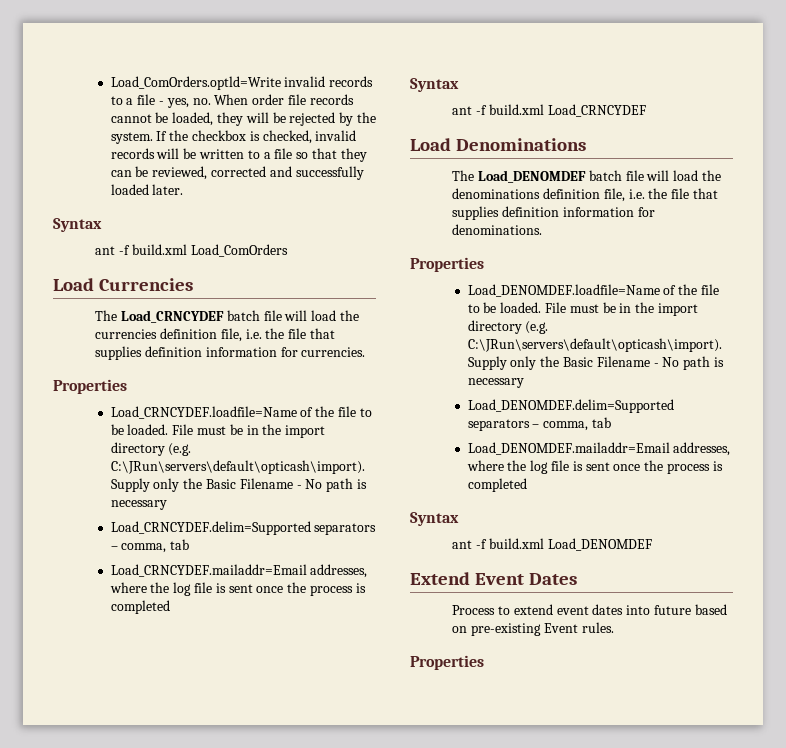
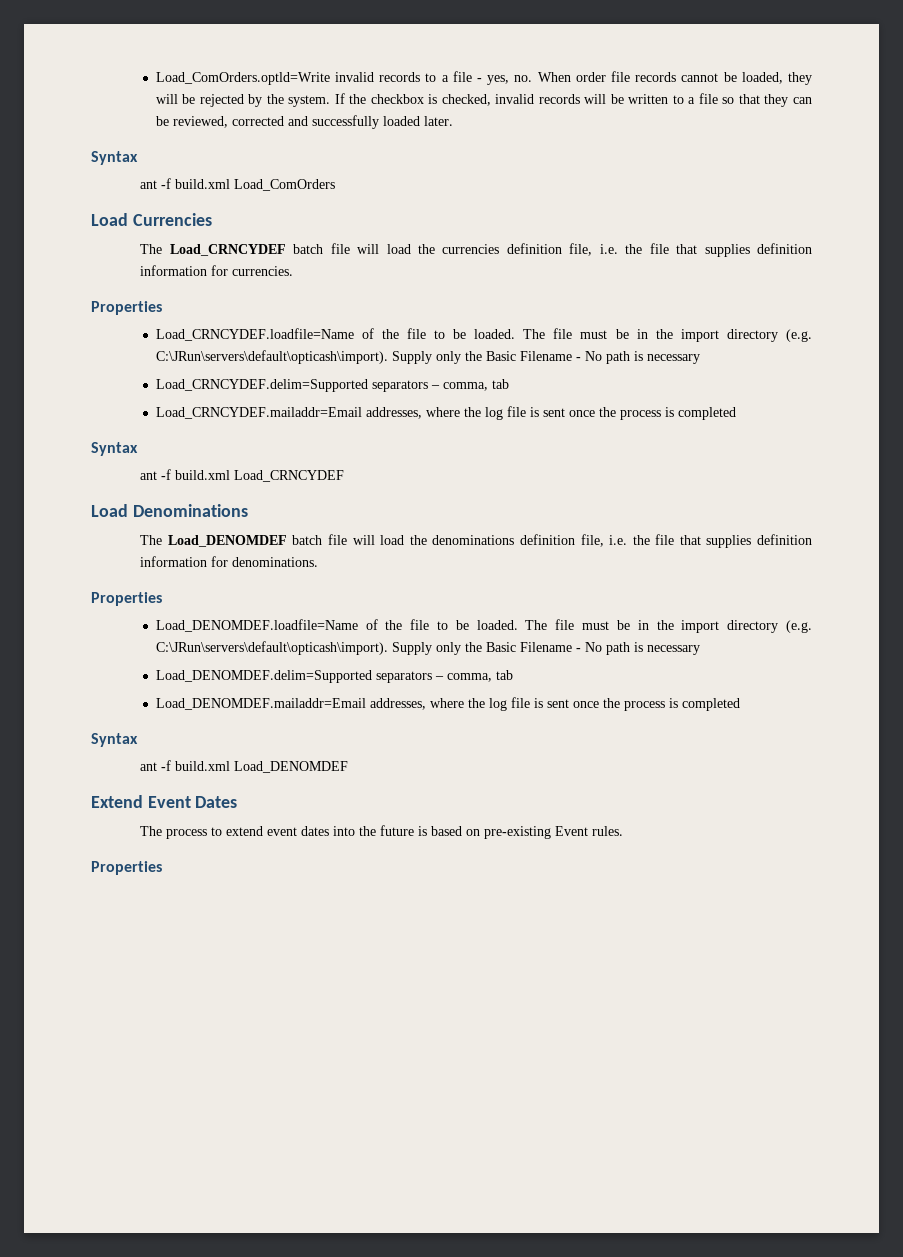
- Load_CRNCYDEF.loadfile=Name of the file to be loaded. File must be in the import directory (e.g. C:\JRun\servers\default\opticash\import).
+ Load_CRNCYDEF.loadfile=Name of the file to be loaded. The file must be in the import directory (e.g. C:\JRun\servers\default\opticash\import).
- Load_DENOMDEF.loadfile=Name of the file to be loaded. File must be in the import directory (e.g. C:\JRun\servers\default\opticash\import).
+ Load_DENOMDEF.loadfile=Name of the file to be loaded. The file must be in the import directory (e.g. C:\JRun\servers\default\opticash\import).
- Process to extend event dates into future based on pre-existing Event rules.
+ The process to extend event dates into the future is based on pre-existing Event rules.

